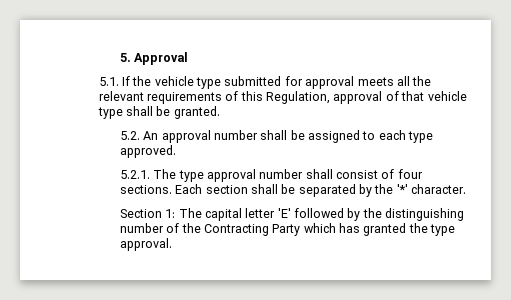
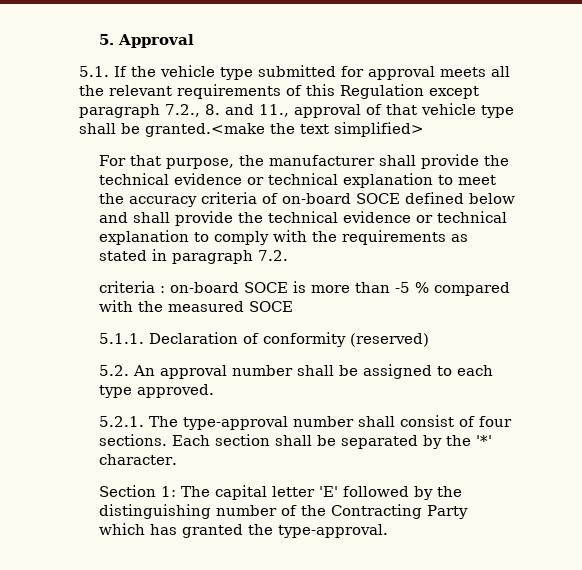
- 5.1. If the vehicle type submitted for approval meets all the relevant requirements of this Regulation, approval of that vehicle type shall be granted.
+ 5.1. If the vehicle type submitted for approval meets all the relevant requirements of this Regulation except paragraph 7.2., 8. and 11., approval of that vehicle type shall be granted.<make the text simplified>
+ For that purpose, the manufacturer shall provide the technical evidence or technical explanation to meet the accuracy criteria of on-board SOCE defined below and shall provide the technical evidence or technical explanation to comply with the requirements as stated in paragraph 7.2.
+ criteria : on-board SOCE is more than -5 % compared with the measured SOCE
+ 5.1.1. Declaration of conformity (reserved)
- 5.2.1. The type approval number shall consist of four sections.
+ 5.2.1. The type-approval number shall consist of four sections.
- Section 1: The capital letter 'E' followed by the distinguishing number of the Contracting Party which has granted the type approval.
+ Section 1: The capital letter 'E' followed by the distinguishing number of the Contracting Party which has granted the type-approval.

